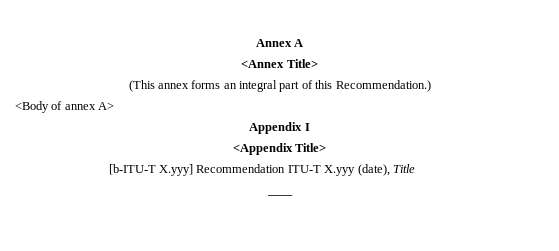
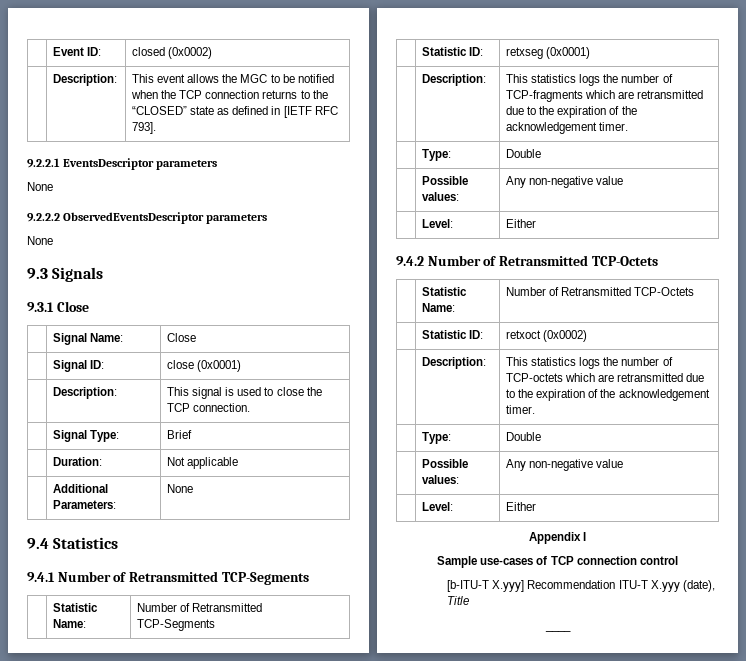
- Annex A
- <Annex Title>
- (This annex forms an integral part of this Recommendation.)
- <Body of annex A>
+ | Event ID: | closed (0x0002)
+ | Description: | This event allows the MGC to be notified when the TCP connection returns to the “CLOSED” state as defined in [IETF RFC 793].
+ 9.2.2.1 EventsDescriptor parameters
+ None
+ 9.2.2.2 ObservedEventsDescriptor parameters
+ None
+ 9.3 Signals
+ 9.3.1 Close
+ | Signal Name: | Close
+ | Signal ID: | close (0x0001)
+ | Description: | This signal is used to close the TCP connection.
+ | Signal Type: | Brief
+ | Duration: | Not applicable
+ | Additional Parameters: | None
+ 9.4 Statistics
+ 9.4.1 Number of Retransmitted TCP-Segments
+ | Statistic Name: | Number of Retransmitted TCP-Segments
+ | Statistic ID: | retxseg (0x0001)
+ | Description: | This statistics logs the number of TCP-fragments which are retransmitted due to the expiration of the acknowledgement timer.
+ | Type: | Double
+ | Possible values: | Any non-negative value
+ | Level: | Either
+ 9.4.2 Number of Retransmitted TCP-Octets
+ | Statistic Name: | Number of Retransmitted TCP-Octets
+ | Statistic ID: | retxoct (0x0002)
+ | Description: | This statistics logs the number of TCP-octets which are retransmitted due to the expiration of the acknowledgement timer.
+ | Type: | Double
+ | Possible values: | Any non-negative value
+ | Level: | Either
  Appendix I
- <Appendix Title>
+ Sample use-cases of TCP connection control

